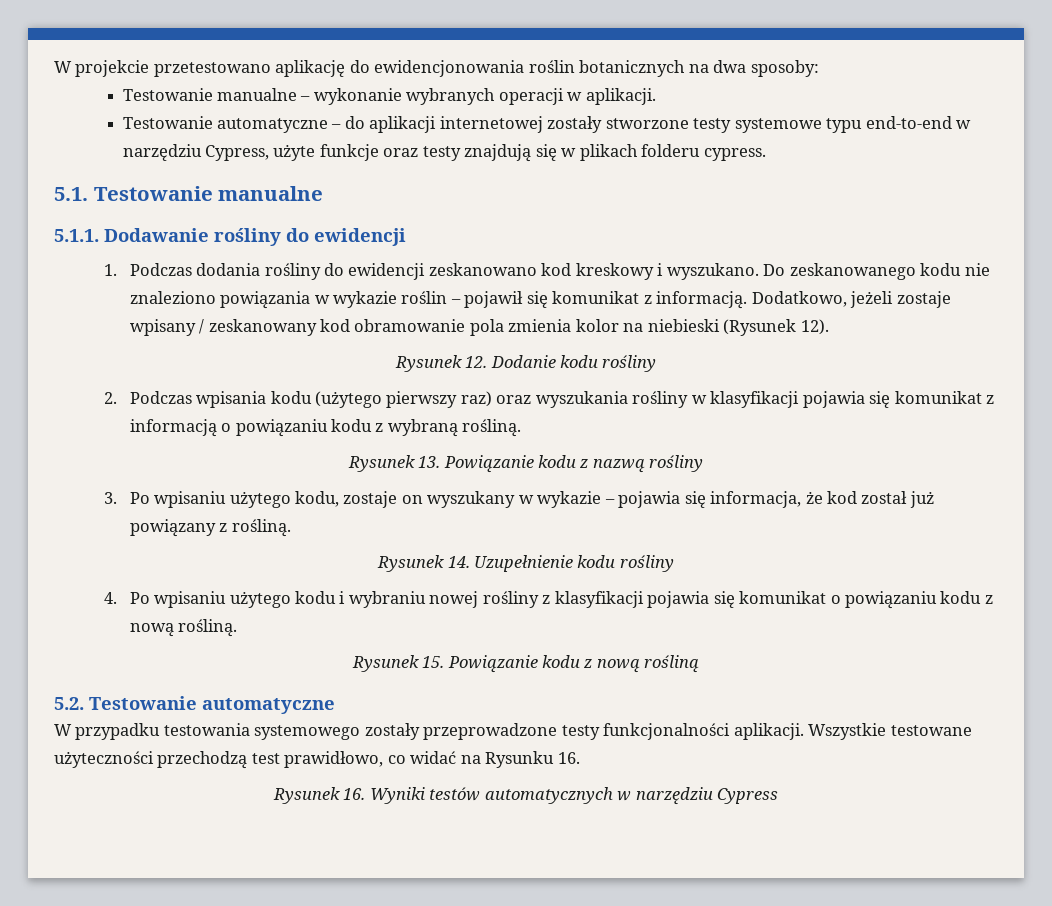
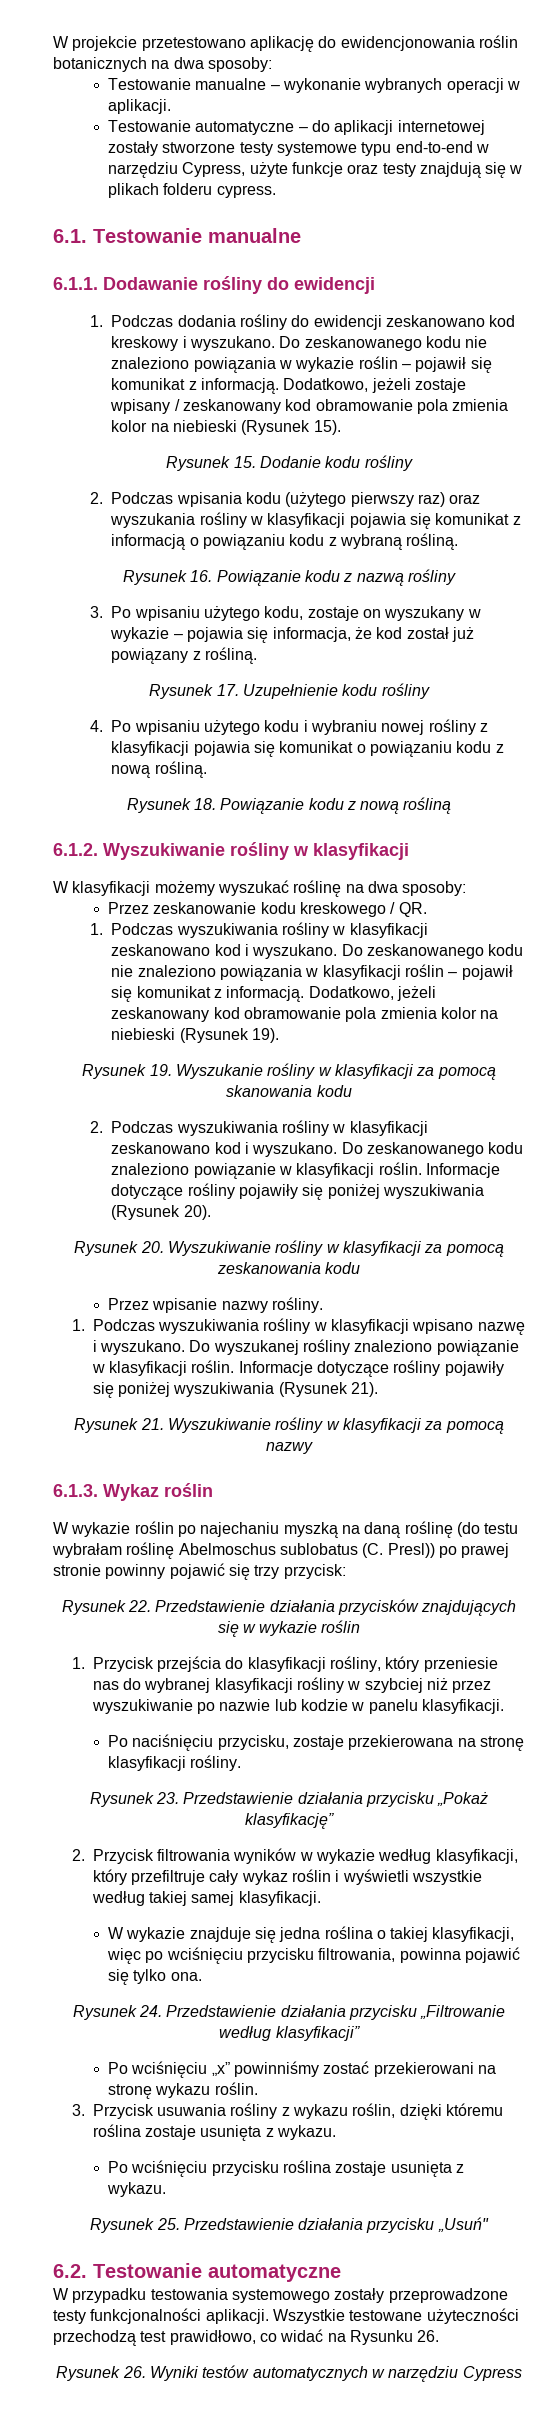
- 5.1. Testowanie manualne
+ 6.1. Testowanie manualne
- 5.1.1. Dodawanie rośliny do ewidencji
+ 6.1.1. Dodawanie rośliny do ewidencji
- Dodatkowo, jeżeli zostaje wpisany / zeskanowany kod obramowanie pola zmienia kolor na niebieski (Rysunek 12).
- Rysunek 12. Dodanie kodu rośliny
+ Dodatkowo, jeżeli zostaje wpisany / zeskanowany kod obramowanie pola zmienia kolor na niebieski (Rysunek 15).
+ Rysunek 15. Dodanie kodu rośliny
- Rysunek 13. Powiązanie kodu z nazwą rośliny
+ Rysunek 16. Powiązanie kodu z nazwą rośliny
- Rysunek 14. Uzupełnienie kodu rośliny
+ Rysunek 17. Uzupełnienie kodu rośliny
- Rysunek 15. Powiązanie kodu z nową rośliną
+ Rysunek 18. Powiązanie kodu z nową rośliną
- 5.2. Testowanie automatyczne
+ 6.1.2. Wyszukiwanie rośliny w klasyfikacji
+ W klasyfikacji możemy wyszukać roślinę na dwa sposoby:
+ Przez zeskanowanie kodu kreskowego / QR.
+ 1. Podczas wyszukiwania rośliny w klasyfikacji zeskanowano kod i wyszukano. Do zeskanowanego kodu nie znaleziono powiązania w klasyfikacji roślin – pojawił się komunikat z informacją. Dodatkowo, jeżeli zeskanowany kod obramowanie pola zmienia kolor na niebieski (Rysunek 19).
+ Rysunek 19. Wyszukanie rośliny w klasyfikacji za pomocą skanowania kodu
+ 2. Podczas wyszukiwania rośliny w klasyfikacji zeskanowano kod i wyszukano. Do zeskanowanego kodu znaleziono powiązanie w klasyfikacji roślin. Informacje dotyczące rośliny pojawiły się poniżej wyszukiwania (Rysunek 20).
+ Rysunek 20. Wyszukiwanie rośliny w klasyfikacji za pomocą zeskanowania kodu
+ Przez wpisanie nazwy rośliny.
+ 1. Podczas wyszukiwania rośliny w klasyfikacji wpisano nazwę i wyszukano. Do wyszukanej rośliny znaleziono powiązanie w klasyfikacji roślin. Informacje dotyczące rośliny pojawiły się poniżej wyszukiwania (Rysunek 21).
+ Rysunek 21. Wyszukiwanie rośliny w klasyfikacji za pomocą nazwy
+ 6.1.3. Wykaz roślin
+ W wykazie roślin po najechaniu myszką na daną roślinę (do testu wybrałam roślinę Abelmoschus sublobatus (C. Presl)) po prawej stronie powinny pojawić się trzy przycisk:
+ Rysunek 22. Przedstawienie działania przycisków znajdujących się w wykazie roślin
+ 1. Przycisk przejścia do klasyfikacji rośliny, który przeniesie nas do wybranej klasyfikacji rośliny w szybciej niż przez wyszukiwanie po nazwie lub kodzie w panelu klasyfikacji.
+ Po naciśnięciu przycisku, zostaje przekierowana na stronę klasyfikacji rośliny.
+ Rysunek 23. Przedstawienie działania przycisku „Pokaż klasyfikację”
+ 2. Przycisk filtrowania wyników w wykazie według klasyfikacji, który przefiltruje cały wykaz roślin i wyświetli wszystkie według takiej samej klasyfikacji.
+ W wykazie znajduje się jedna roślina o takiej klasyfikacji, więc po wciśnięciu przycisku filtrowania, powinna pojawić się tylko ona.
+ Rysunek 24. Przedstawienie działania przycisku „Filtrowanie według klasyfikacji”
+ Po wciśnięciu „x” powinniśmy zostać przekierowani na stronę wykazu roślin.
+ 3. Przycisk usuwania rośliny z wykazu roślin, dzięki któremu roślina zostaje usunięta z wykazu.
+ Po wciśnięciu przycisku roślina zostaje usunięta z wykazu.
+ Rysunek 25. Przedstawienie działania przycisku „Usuń"
+ 6.2. Testowanie automatyczne
- Wszystkie testowane użyteczności przechodzą test prawidłowo, co widać na Rysunku 16.
- Rysunek 16. Wyniki testów automatycznych w narzędziu Cypress
+ Wszystkie testowane użyteczności przechodzą test prawidłowo, co widać na Rysunku 26.
+ Rysunek 26. Wyniki testów automatycznych w narzędziu Cypress

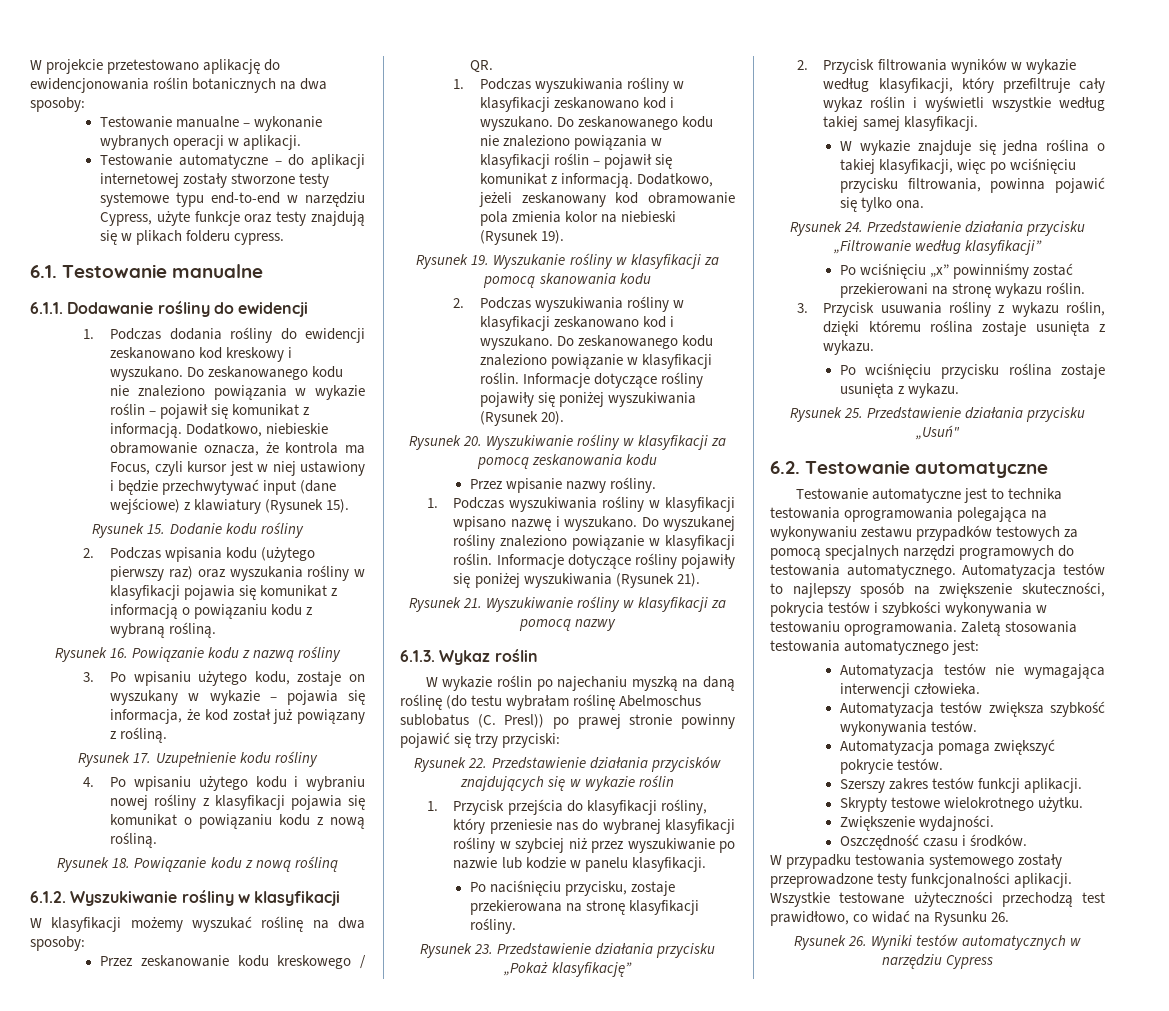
- Dodatkowo, jeżeli zostaje wpisany / zeskanowany kod obramowanie pola zmienia kolor na niebieski (Rysunek 15).
+ Dodatkowo, niebieskie obramowanie oznacza, że kontrola ma Focus, czyli kursor jest w niej ustawiony i będzie przechwytywać input (dane wejściowe) z klawiatury (Rysunek 15).
- W wykazie roślin po najechaniu myszką na daną roślinę (do testu wybrałam roślinę Abelmoschus sublobatus (C. Presl)) po prawej stronie powinny pojawić się trzy przycisk:
+ W wykazie roślin po najechaniu myszką na daną roślinę (do testu wybrałam roślinę Abelmoschus sublobatus (C. Presl)) po prawej stronie powinny pojawić się trzy przyciski:
+ Testowanie automatyczne jest to technika testowania oprogramowania polegająca na wykonywaniu zestawu przypadków testowych za pomocą specjalnych narzędzi programowych do testowania automatycznego. Automatyzacja testów to najlepszy sposób na zwiększenie skuteczności, pokrycia testów i szybkości wykonywania w testowaniu oprogramowania. Zaletą stosowania testowania automatycznego jest:
+ Automatyzacja testów nie wymagająca interwencji człowieka.
+ Automatyzacja testów zwiększa szybkość wykonywania testów.
+ Automatyzacja pomaga zwiększyć pokrycie testów.
+ Szerszy zakres testów funkcji aplikacji.
+ Skrypty testowe wielokrotnego użytku.
+ Zwiększenie wydajności.
+ Oszczędność czasu i środków.

